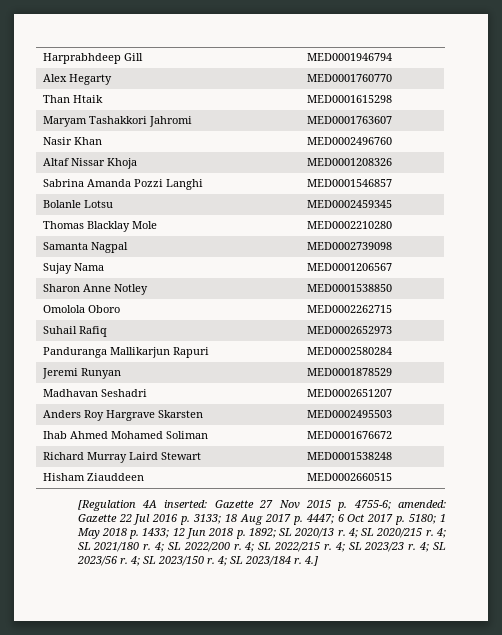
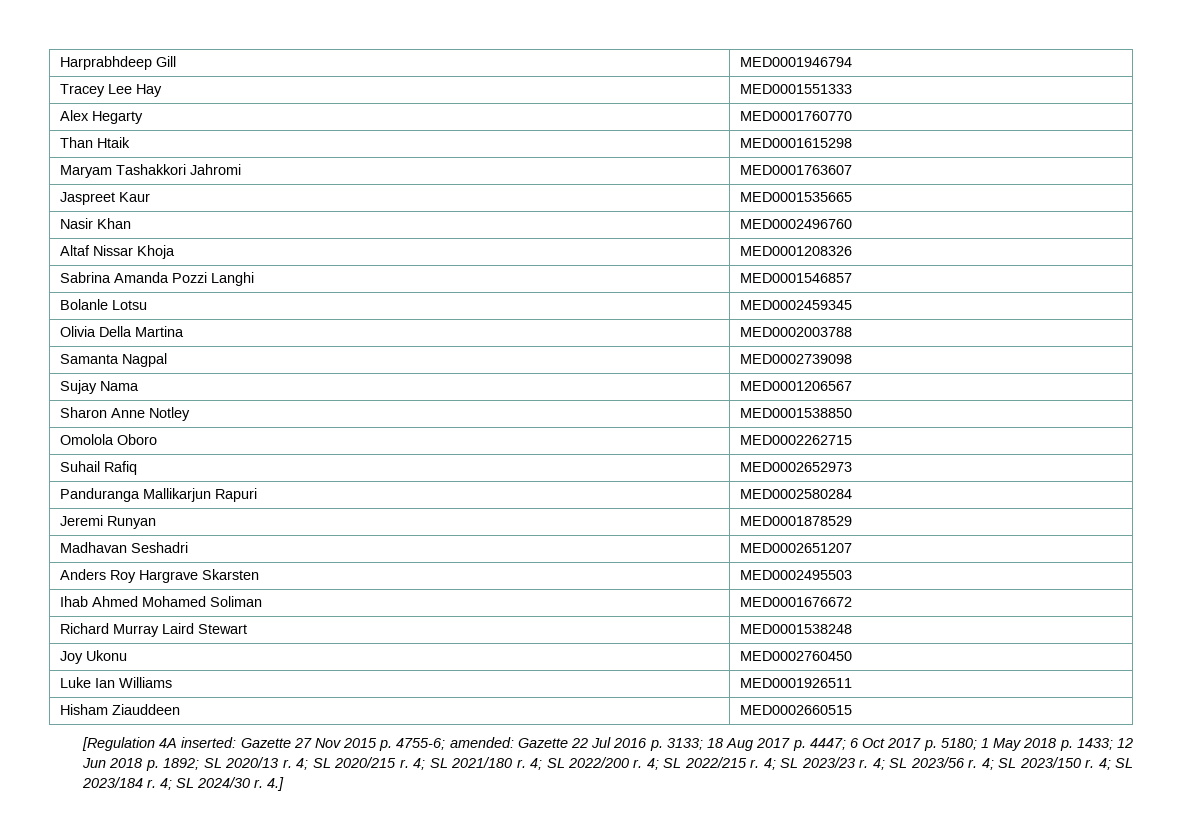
+ Tracey Lee Hay | MED0001551333
+ Jaspreet Kaur | MED0001535665
- Thomas Blacklay Mole | MED0002210280
+ Olivia Della Martina | MED0002003788
+ Joy Ukonu | MED0002760450
+ Luke Ian Williams | MED0001926511
+ 4; SL 2024/30 r.

